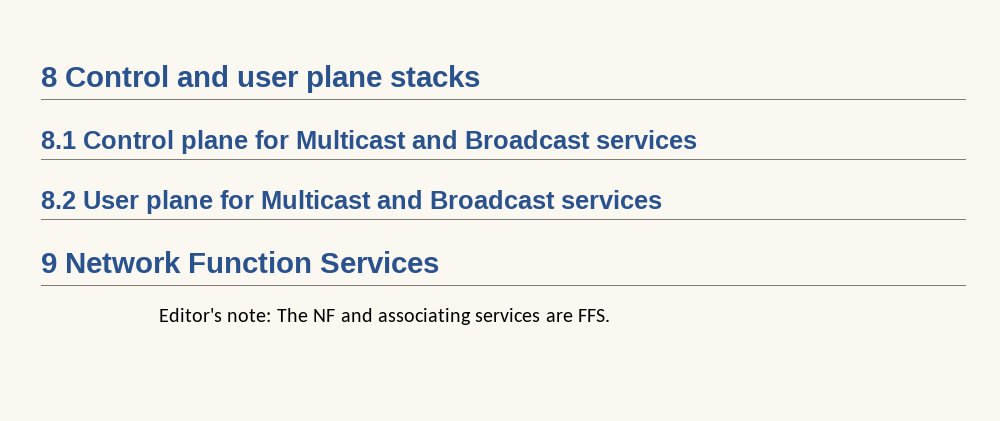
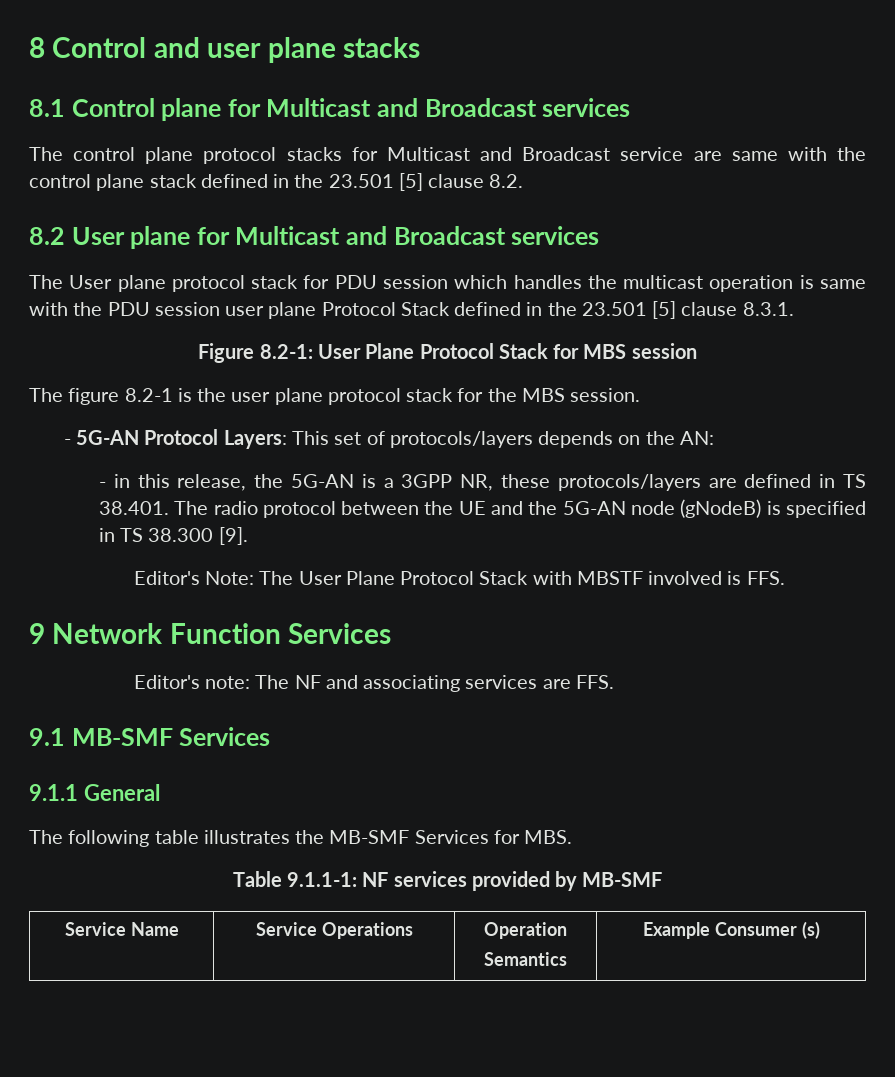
+ The control plane protocol stacks for Multicast and Broadcast service are same with the control plane stack defined in the 23.501 [5] clause 8.2.
+ The User plane protocol stack for PDU session which handles the multicast operation is same with the PDU session user plane Protocol Stack defined in the 23.501 [5] clause 8.3.1.
+ Figure 8.2-1: User Plane Protocol Stack for MBS session
+ The figure 8.2-1 is the user plane protocol stack for the MBS session.
+ - 5G-AN Protocol Layers: This set of protocols/layers depends on the AN:
+ - in this release, the 5G-AN is a 3GPP NR, these protocols/layers are defined in TS 38.401. The radio protocol between the UE and the 5G-AN node (gNodeB) is specified in TS 38.300 [9].
+ Editor's Note: The User Plane Protocol Stack with MBSTF involved is FFS.
+ 9.1 MB-SMF Services
+ 9.1.1 General
+ The following table illustrates the MB-SMF Services for MBS.
+ Table 9.1.1-1: NF services provided by MB-SMF
+ Service Name | Service Operations | Operation
+ Semantics | Example Consumer (s)

